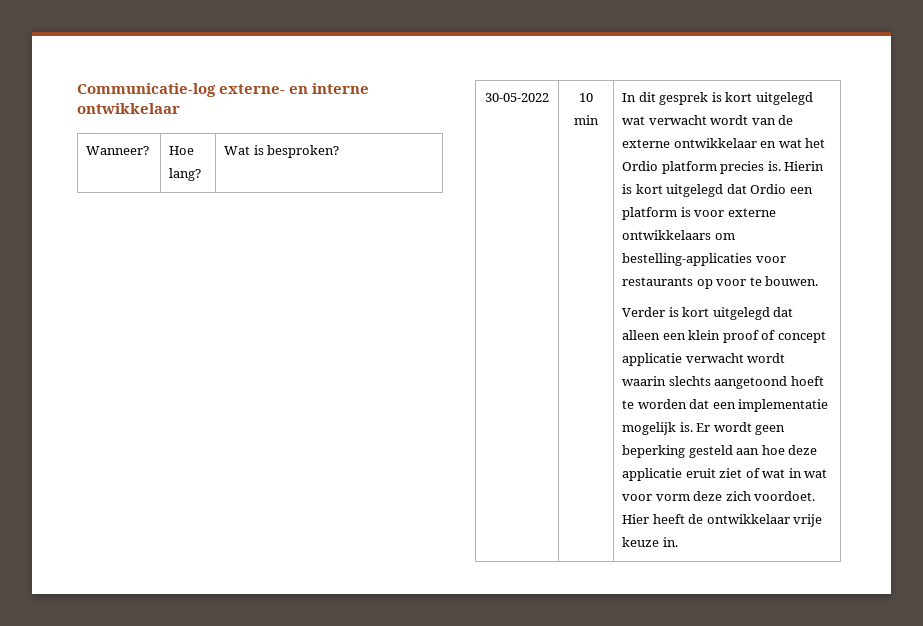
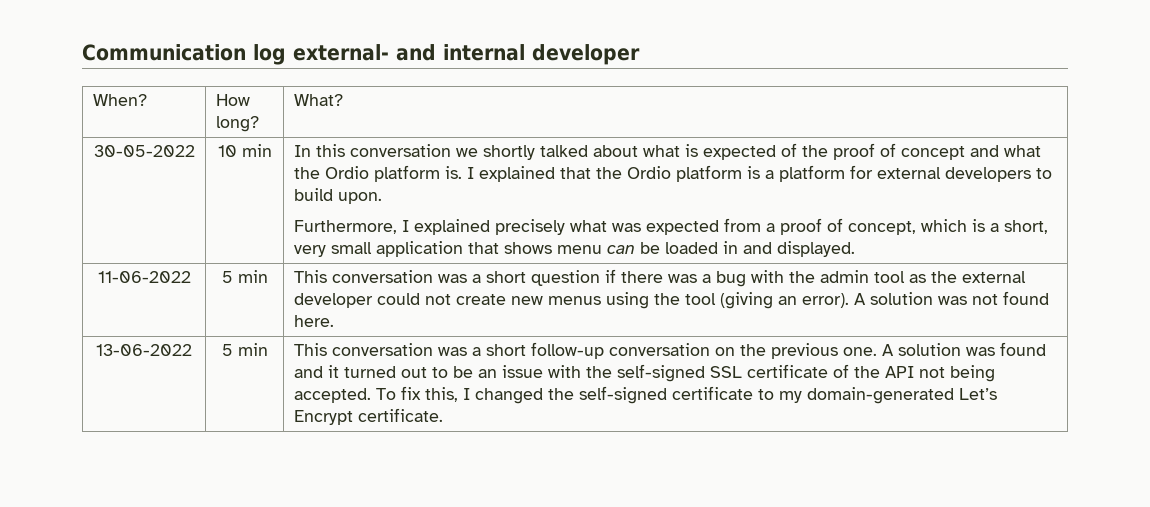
- Communicatie-log externe- en interne ontwikkelaar
- Wanneer? | Hoe lang? | Wat is besproken?
- 30-05-2022 | 10 min | In dit gesprek is kort uitgelegd wat verwacht wordt van de externe ontwikkelaar en wat het Ordio platform precies is. Hierin is kort uitgelegd dat Ordio een platform is voor externe ontwikkelaars om bestelling-applicaties voor restaurants op voor te bouwen.
- Verder is kort uitgelegd dat alleen een klein proof of concept applicatie verwacht wordt waarin slechts aangetoond hoeft te worden dat een implementatie mogelijk is. Er wordt geen beperking gesteld aan hoe deze applicatie eruit ziet of wat in wat voor vorm deze zich voordoet. Hier heeft de ontwikkelaar vrije keuze in.
+ Communication log external- and internal developer
+ When? | How long? | What?
+ 30-05-2022 | 10 min | In this conversation we shortly talked about what is expected of the proof of concept and what the Ordio platform is. I explained that the Ordio platform is a platform for external developers to build upon.
+ Furthermore, I explained precisely what was expected from a proof of concept, which is a short, very small application that shows menu can be loaded in and displayed.
+ 11-06-2022 | 5 min | This conversation was a short question if there was a bug with the admin tool as the external developer could not create new menus using the tool (giving an error). A solution was not found here.
+ 13-06-2022 | 5 min | This conversation was a short follow-up conversation on the previous one. A solution was found and it turned out to be an issue with the self-signed SSL certificate of the API not being accepted. To fix this, I changed the self-signed certificate to my domain-generated Let’s Encrypt certificate.

